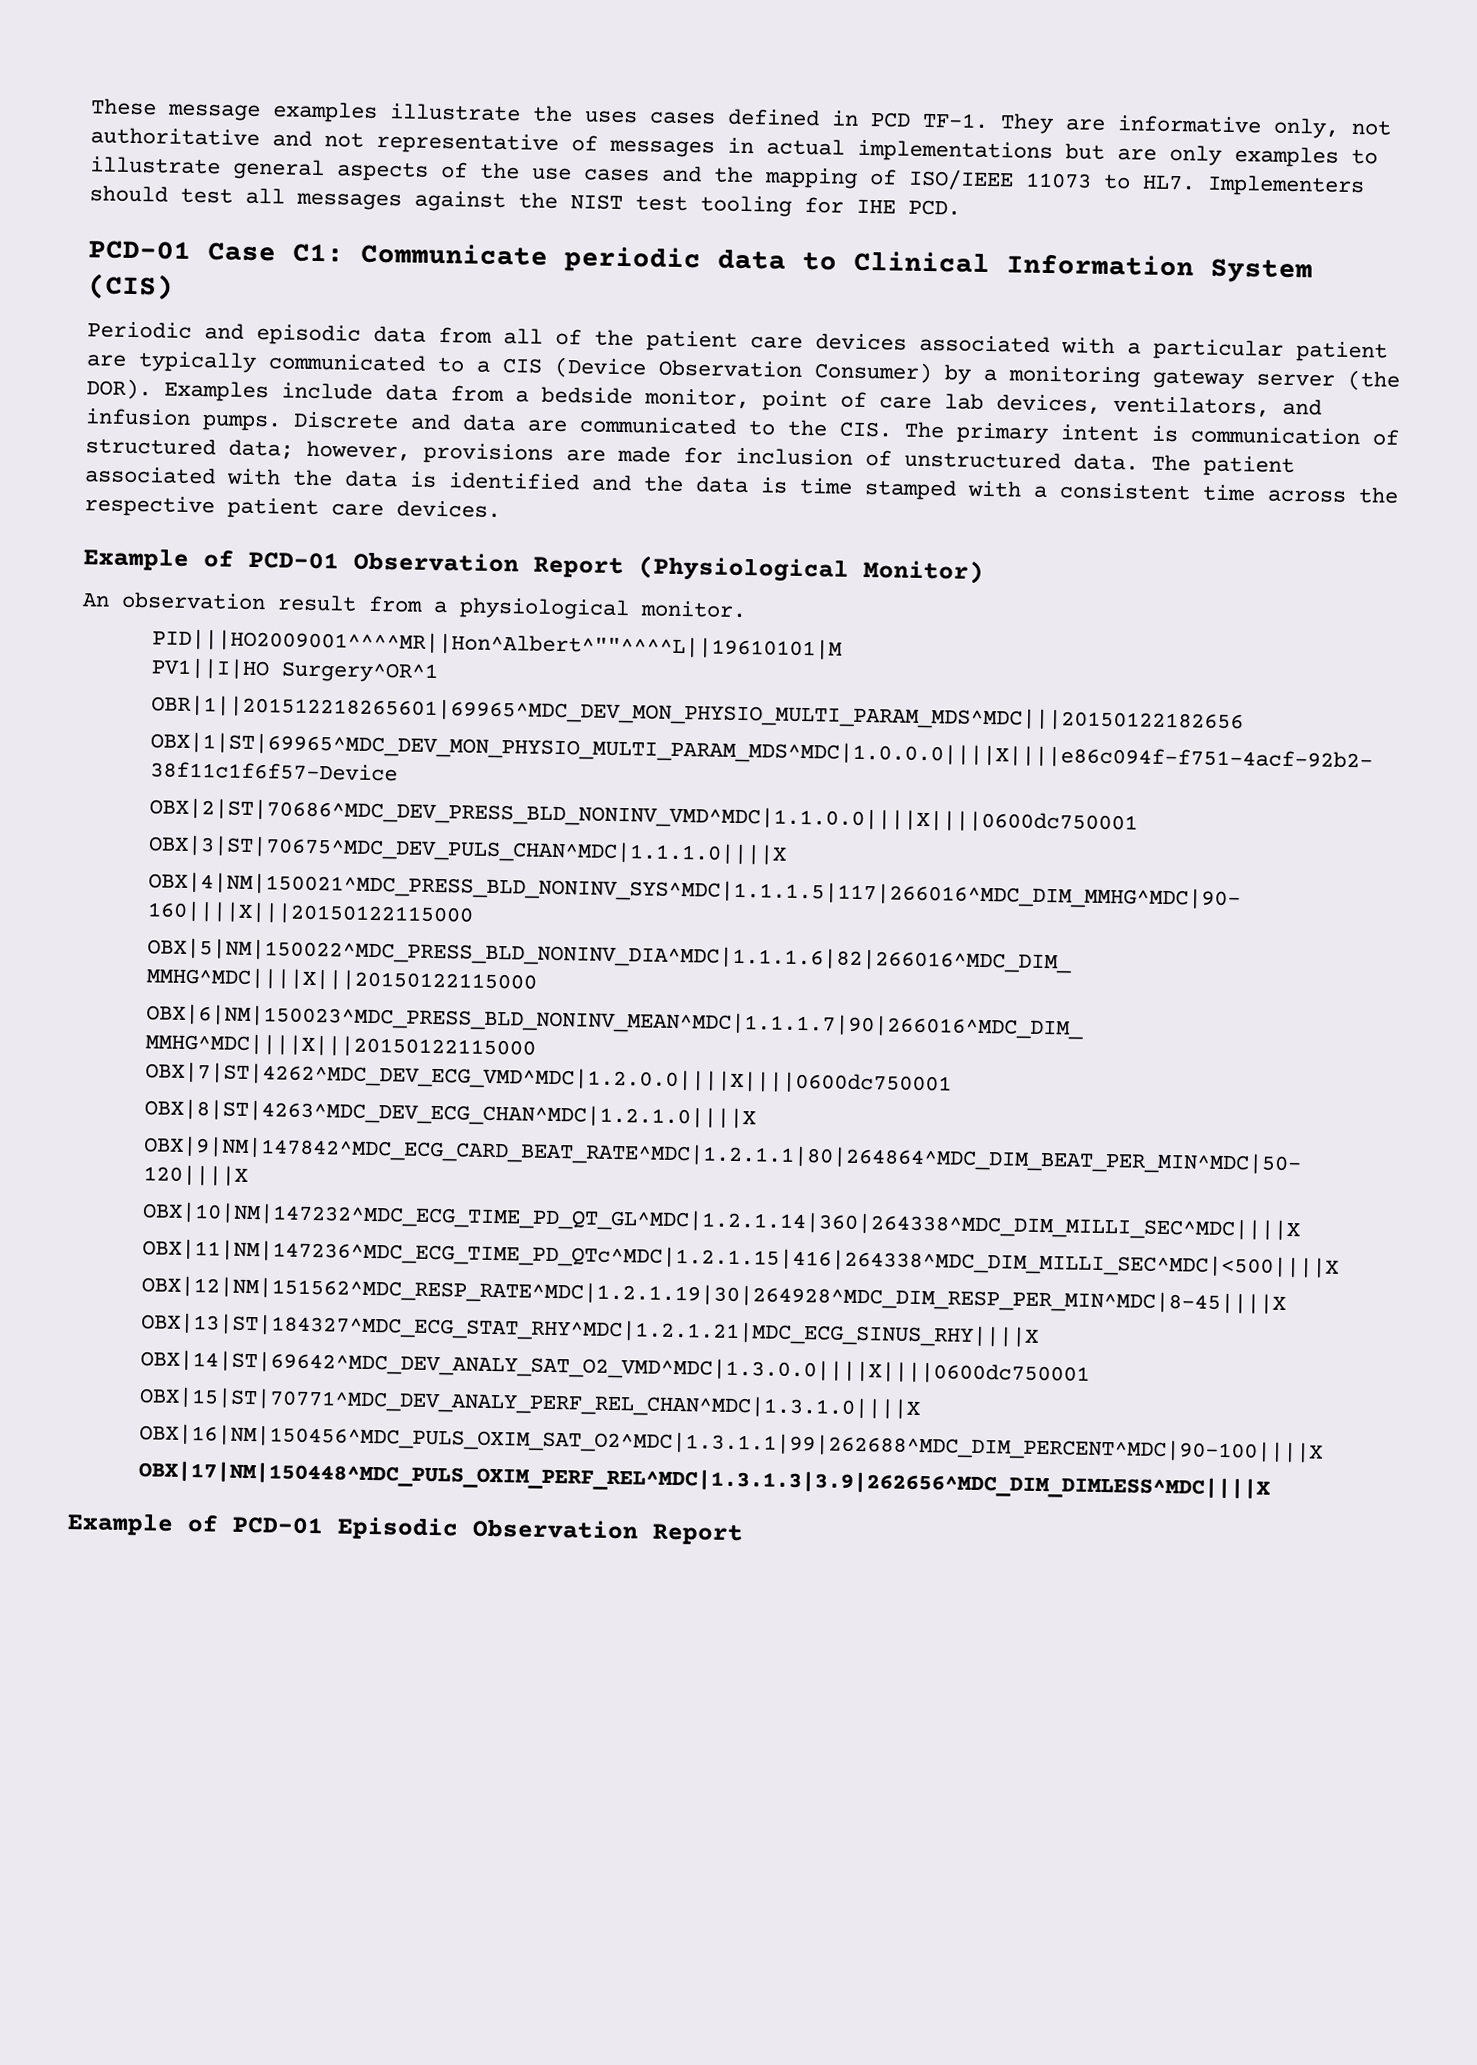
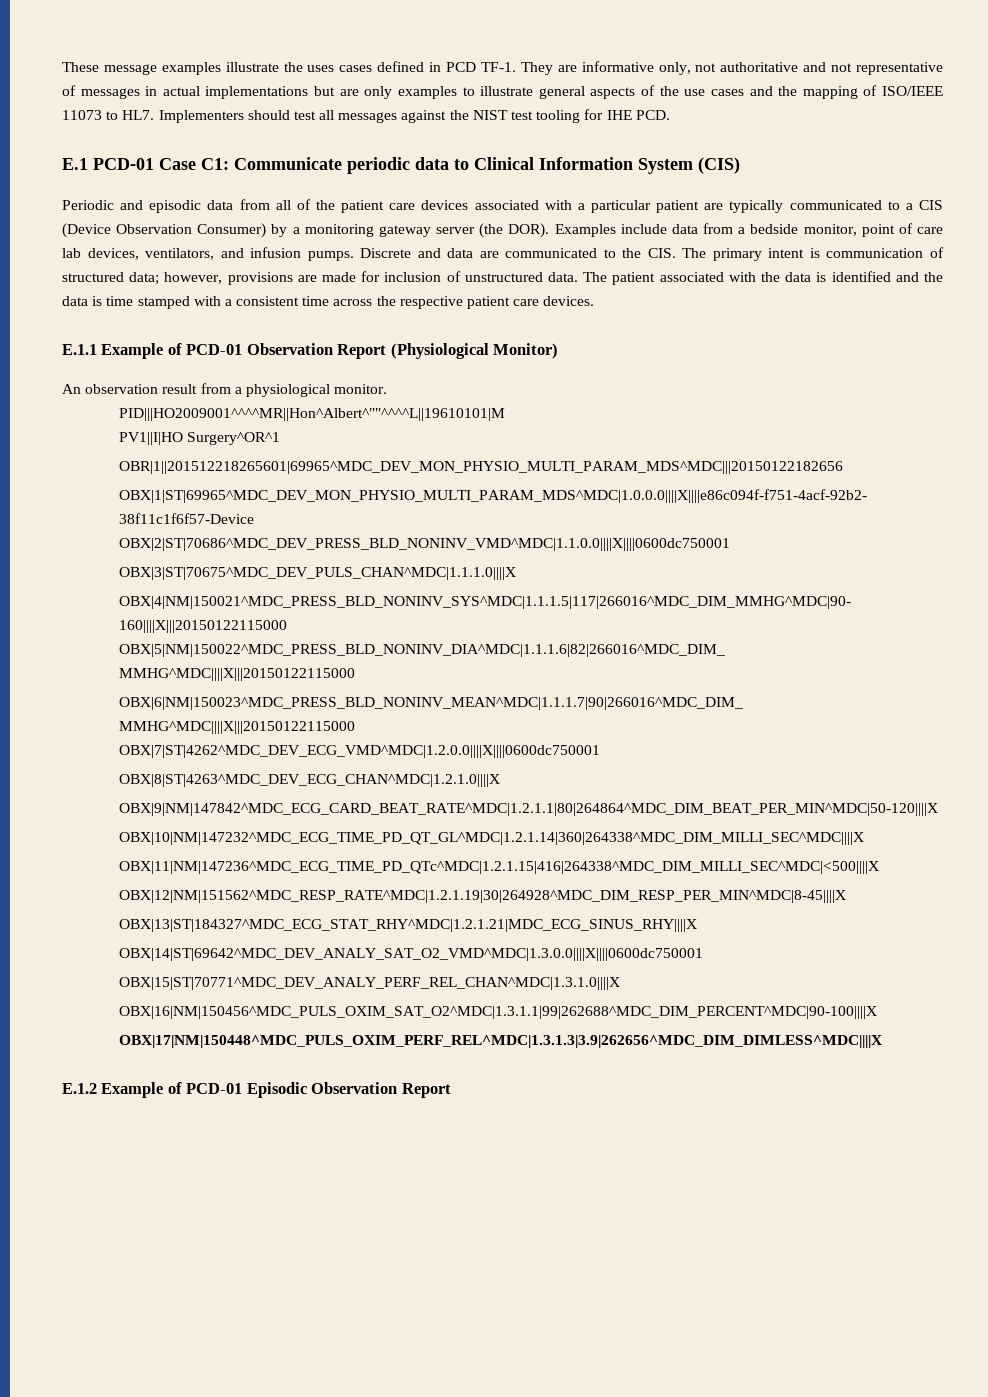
- PCD-01 Case C1: Communicate periodic data to Clinical Information System (CIS)
+ E.1 PCD-01 Case C1: Communicate periodic data to Clinical Information System (CIS)
- Example of PCD-01 Observation Report (Physiological Monitor)
+ E.1.1 Example of PCD-01 Observation Report (Physiological Monitor)
- Example of PCD-01 Episodic Observation Report
+ E.1.2 Example of PCD-01 Episodic Observation Report

